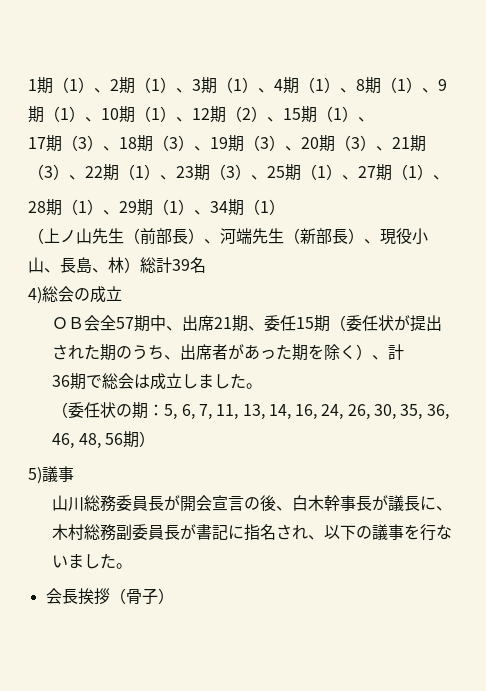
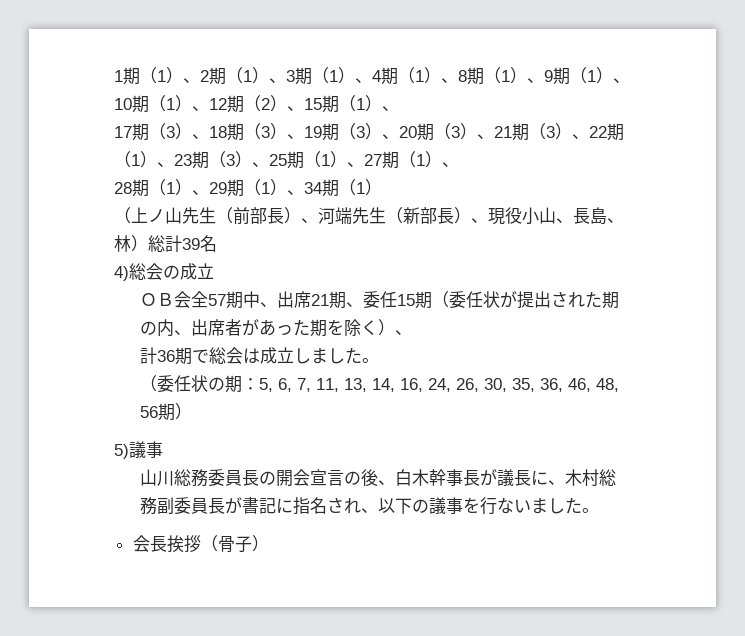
- ＯＢ会全57期中、出席21期、委任15期（委任状が提出された期のうち、出席者があった期を除く）、計
- 36期で総会は成立しました。
+ ＯＢ会全57期中、出席21期、委任15期（委任状が提出された期の内、出席者があった期を除く）、
+ 計36期で総会は成立しました。
- 山川総務委員長が開会宣言の後、白木幹事長が議長に、木村総務副委員長が書記に指名され、以下の議事を行ないました。
+ 山川総務委員長の開会宣言の後、白木幹事長が議長に、木村総務副委員長が書記に指名され、以下の議事を行ないました。

